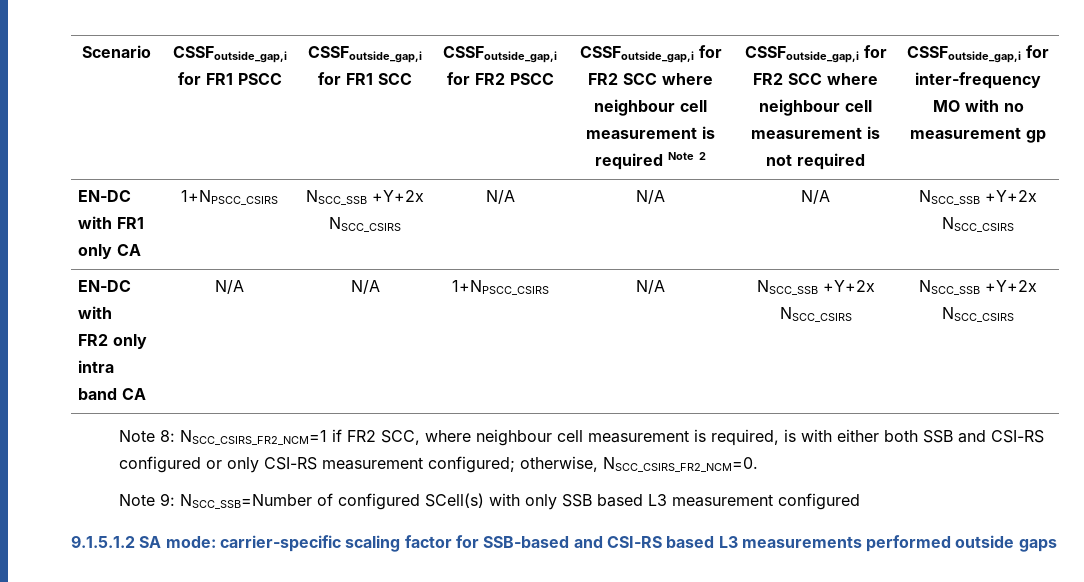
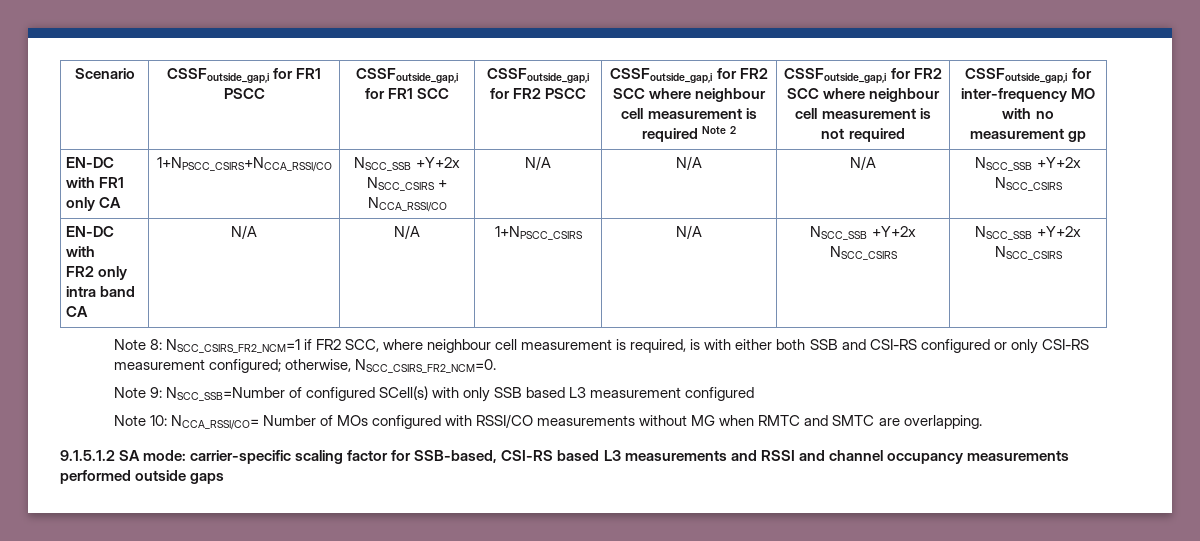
- EN-DC with FR1 only CA | 1+NPSCC_CSIRS | NSCC_SSB +Y+2x NSCC_CSIRS | N/A | N/A | N/A | NSCC_SSB +Y+2x NSCC_CSIRS
+ EN-DC with FR1 only CA | 1+NPSCC_CSIRS+NCCA_RSSI/CO | NSCC_SSB +Y+2x NSCC_CSIRS + NCCA_RSSI/CO | N/A | N/A | N/A | NSCC_SSB +Y+2x NSCC_CSIRS
+ Note 10: NCCA_RSSI/CO= Number of MOs configured with RSSI/CO measurements without MG when RMTC and SMTC are overlapping.
- 9.1.5.1.2 SA mode: carrier-specific scaling factor for SSB-based and CSI-RS based L3 measurements performed outside gaps
+ 9.1.5.1.2 SA mode: carrier-specific scaling factor for SSB-based, CSI-RS based L3 measurements and RSSI and channel occupancy measurements performed outside gaps

